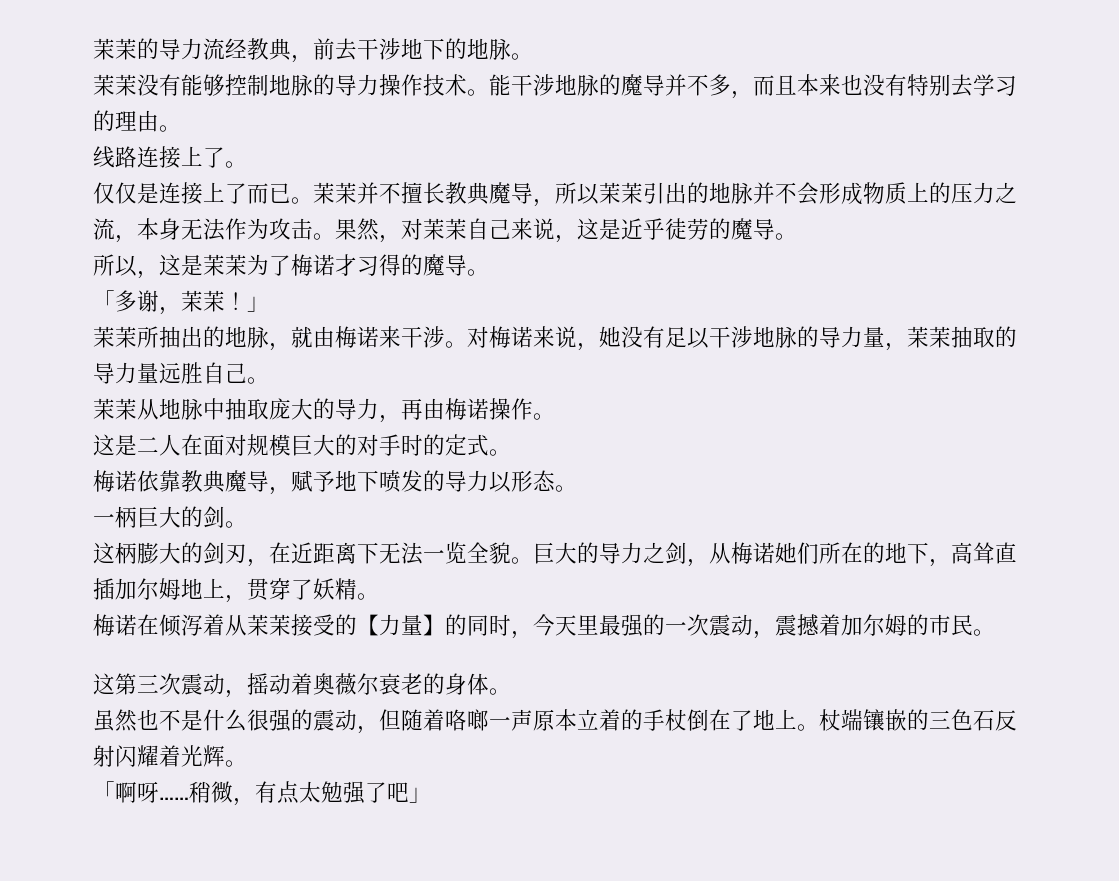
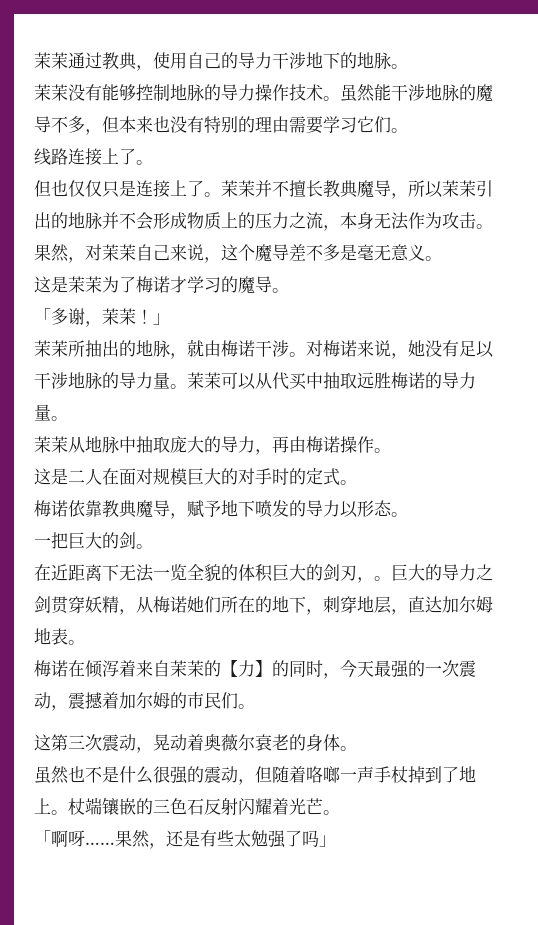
- 茉茉的导力流经教典，前去干涉地下的地脉。
+ 茉茉通过教典，使用自己的导力干涉地下的地脉。
- 能干涉地脉的魔导并不多，而且本来也没有特别去学习的理由。
+ 虽然能干涉地脉的魔导不多，但本来也没有特别的理由需要学习它们。
- 仅仅是连接上了而已。
+ 但也仅仅只是连接上了。
- 果然，对茉茉自己来说，这是近乎徒劳的魔导。
- 所以，这是茉茉为了梅诺才习得的魔导。
+ 果然，对茉茉自己来说，这个魔导差不多是毫无意义。
+ 这是茉茉为了梅诺才学习的魔导。
- 茉茉所抽出的地脉，就由梅诺来干涉。
+ 茉茉所抽出的地脉，就由梅诺干涉。
- 对梅诺来说，她没有足以干涉地脉的导力量，茉茉抽取的导力量远胜自己。
+ 对梅诺来说，她没有足以干涉地脉的导力量。茉茉可以从代买中抽取远胜梅诺的导力量。
- 一柄巨大的剑。
+ 一把巨大的剑。
- 这柄膨大的剑刃，在近距离下无法一览全貌。
+ 在近距离下无法一览全貌的体积巨大的剑刃，。
- 巨大的导力之剑，从梅诺她们所在的地下，高耸直插加尔姆地上，贯穿了妖精。
+ 巨大的导力之剑贯穿妖精，从梅诺她们所在的地下，刺穿地层，直达加尔姆地表。
- 梅诺在倾泻着从茉茉接受的【力量】的同时，今天里最强的一次震动，震撼着加尔姆的市民。
+ 梅诺在倾泻着来自茉茉的【力】的同时，今天最强的一次震动，震撼着加尔姆的市民们。
- 这第三次震动，摇动着奥薇尔衰老的身体。
+ 这第三次震动，晃动着奥薇尔衰老的身体。
- 虽然也不是什么很强的震动，但随着咯啷一声原本立着的手杖倒在了地上。
+ 虽然也不是什么很强的震动，但随着咯啷一声手杖掉到了地上。
- 杖端镶嵌的三色石反射闪耀着光辉。
+ 杖端镶嵌的三色石反射闪耀着光芒。
- 稍微，有点太勉强了吧」
+ 果然，还是有些太勉强了吗」

